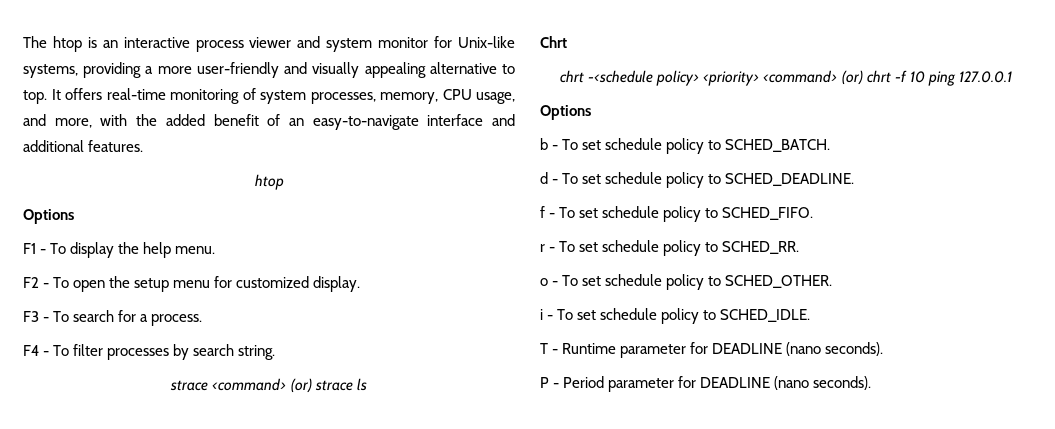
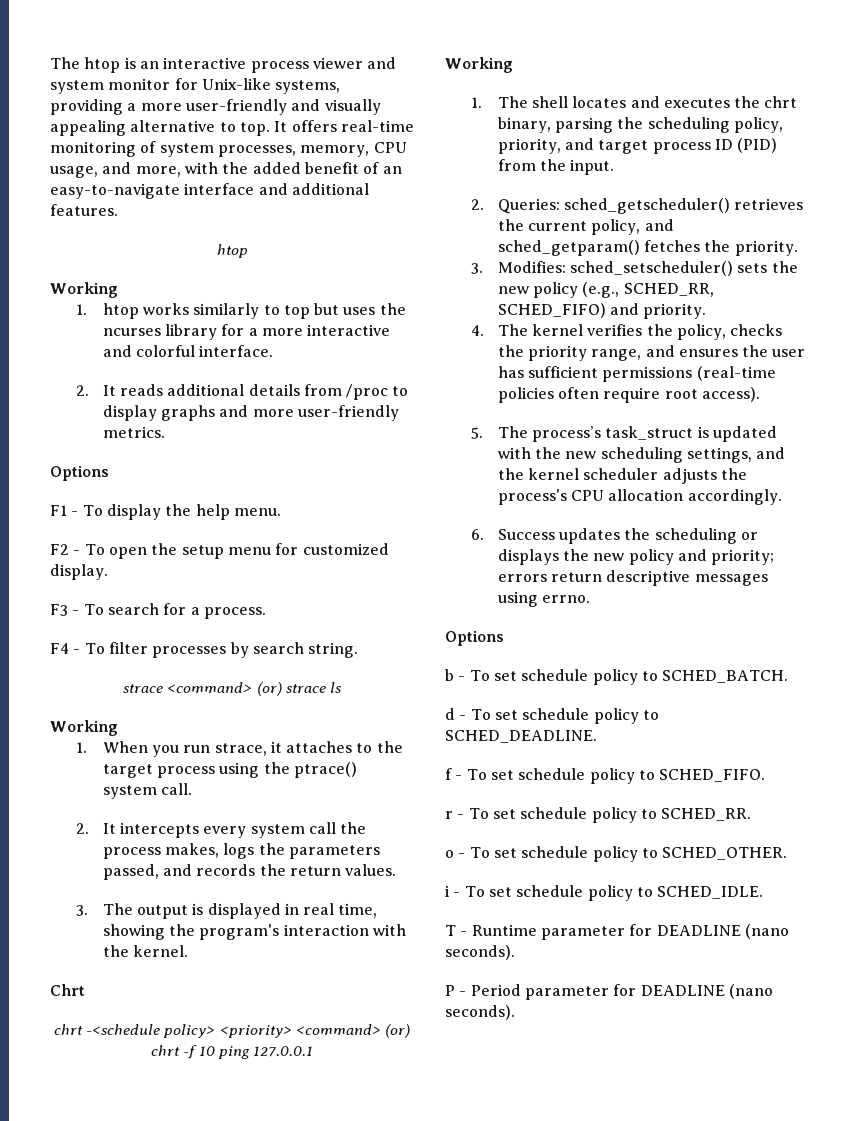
  It offers real-time monitoring of system processes, memory, CPU usage, and more, with the added benefit of an easy-to-navigate interface and additional features.
  htop
+ Working
+ 1. htop works similarly to top but uses the ncurses library for a more interactive and colorful interface.
+ 2. It reads additional details from /proc to display graphs and more user-friendly metrics.
  strace <command> (or) strace ls
+ Working
+ 1. When you run strace, it attaches to the target process using the ptrace() system call.
+ 2. It intercepts every system call the process makes, logs the parameters passed, and records the return values.
+ 3. The output is displayed in real time, showing the program's interaction with the kernel.
  chrt -<schedule policy> <priority> <command> (or) chrt -f 10 ping 127.0.0.1
+ Working
+ 1. The shell locates and executes the chrt binary, parsing the scheduling policy, priority, and target process ID (PID) from the input.
+ 2. Queries: sched_getscheduler() retrieves the current policy, and sched_getparam() fetches the priority.
+ 3. Modifies: sched_setscheduler() sets the new policy (e.g., SCHED_RR, SCHED_FIFO) and priority.
+ 4. The kernel verifies the policy, checks the priority range, and ensures the user has sufficient permissions (real-time policies often require root access).
+ 5. The process’s task_struct is updated with the new scheduling settings, and the kernel scheduler adjusts the process's CPU allocation accordingly.
+ 6. Success updates the scheduling or displays the new policy and priority; errors return descriptive messages using errno.

